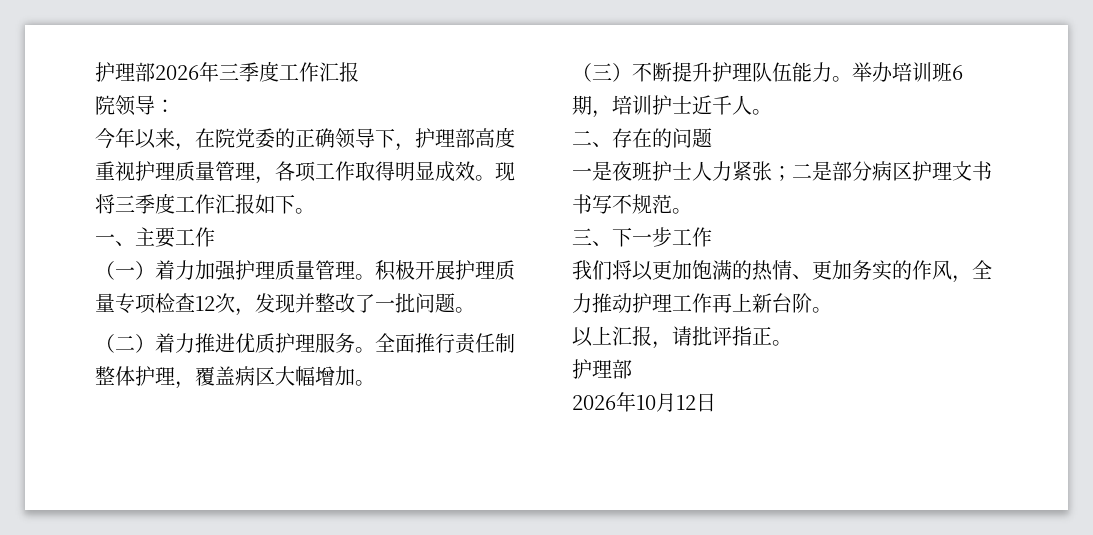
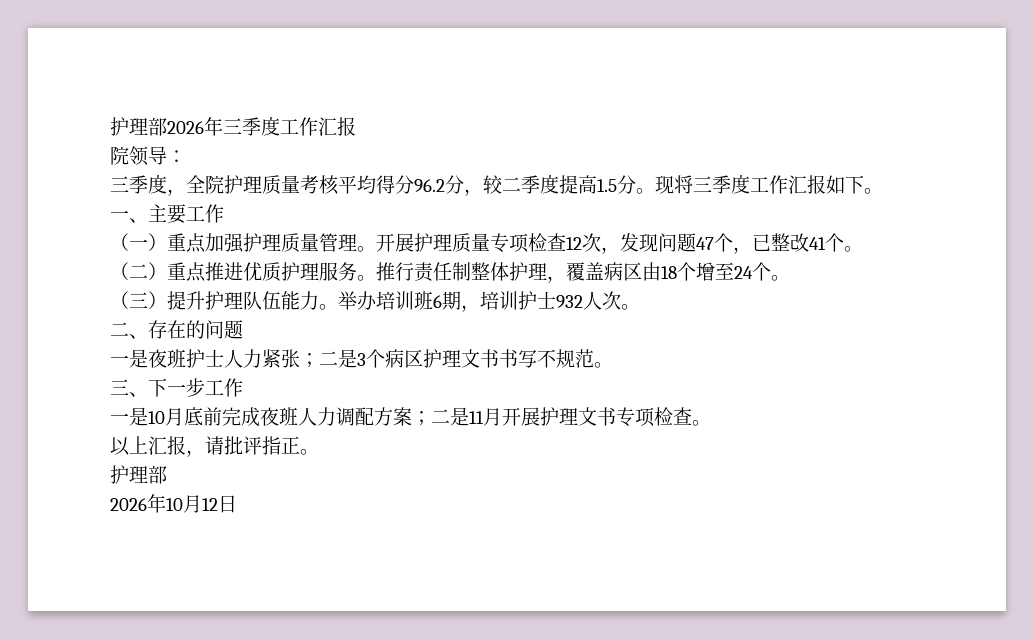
- 今年以来，在院党委的正确领导下，护理部高度重视护理质量管理，各项工作取得明显成效。
+ 三季度，全院护理质量考核平均得分96.2分，较二季度提高1.5分。
- （一）着力加强护理质量管理。
+ （一）重点加强护理质量管理。
- 积极开展护理质量专项检查12次，发现并整改了一批问题。
+ 开展护理质量专项检查12次，发现问题47个，已整改41个。
- （二）着力推进优质护理服务。
+ （二）重点推进优质护理服务。
- 全面推行责任制整体护理，覆盖病区大幅增加。
+ 推行责任制整体护理，覆盖病区由18个增至24个。
- （三）不断提升护理队伍能力。
+ （三）提升护理队伍能力。
- 举办培训班6期，培训护士近千人。
+ 举办培训班6期，培训护士932人次。
- 一是夜班护士人力紧张；二是部分病区护理文书书写不规范。
+ 一是夜班护士人力紧张；二是3个病区护理文书书写不规范。
- 我们将以更加饱满的热情、更加务实的作风，全力推动护理工作再上新台阶。
+ 一是10月底前完成夜班人力调配方案；二是11月开展护理文书专项检查。

